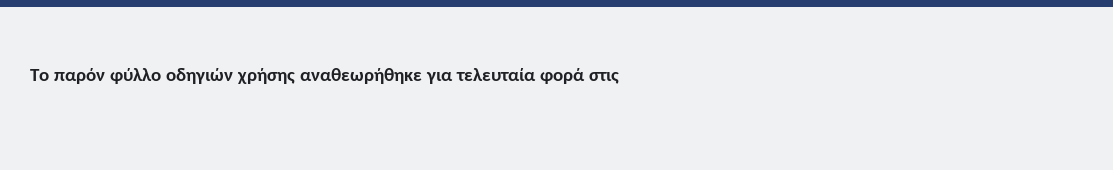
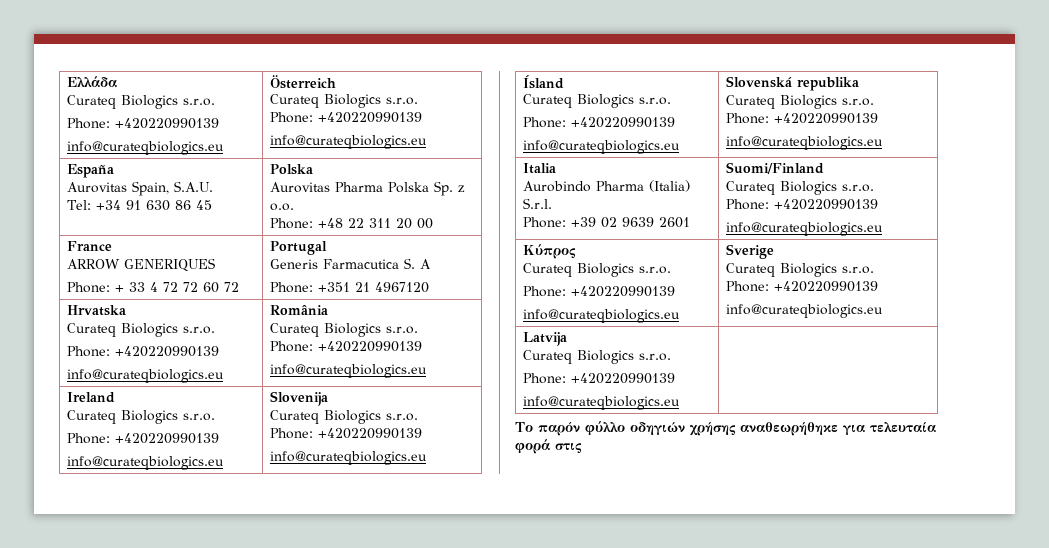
+ Ελλάδα
+ Curateq Biologics s.r.o.
+ Phone: +420220990139
+ info@curateqbiologics.eu | Österreich
+ Curateq Biologics s.r.o.
+ Phone: +420220990139
+ info@curateqbiologics.eu
+ España
+ Aurovitas Spain, S.A.U.
+ Tel: +34 91 630 86 45 | Polska
+ Aurovitas Pharma Polska Sp. z o.o.
+ Phone: +48 22 311 20 00
+ France
+ ARROW GENERIQUES
+ Phone: + 33 4 72 72 60 72 | Portugal
+ Generis Farmacutica S. A
+ Phone: +351 21 4967120
+ Hrvatska
+ Curateq Biologics s.r.o.
+ Phone: +420220990139
+ info@curateqbiologics.eu | România
+ Curateq Biologics s.r.o.
+ Phone: +420220990139
+ info@curateqbiologics.eu
+ Ireland
+ Curateq Biologics s.r.o.
+ Phone: +420220990139
+ info@curateqbiologics.eu | Slovenija
+ Curateq Biologics s.r.o.
+ Phone: +420220990139
+ info@curateqbiologics.eu
+ Ísland
+ Curateq Biologics s.r.o.
+ Phone: +420220990139
+ info@curateqbiologics.eu | Slovenská republika
+ Curateq Biologics s.r.o.
+ Phone: +420220990139
+ info@curateqbiologics.eu
+ Italia
+ Aurobindo Pharma (Italia) S.r.l.
+ Phone: +39 02 9639 2601 | Suomi/Finland
+ Curateq Biologics s.r.o.
+ Phone: +420220990139
+ info@curateqbiologics.eu
+ Κύπρος
+ Curateq Biologics s.r.o.
+ Phone: +420220990139
+ info@curateqbiologics.eu | Sverige
+ Curateq Biologics s.r.o.
+ Phone: +420220990139
+ info@curateqbiologics.eu
+ Latvija
+ Curateq Biologics s.r.o.
+ Phone: +420220990139
+ info@curateqbiologics.eu |

